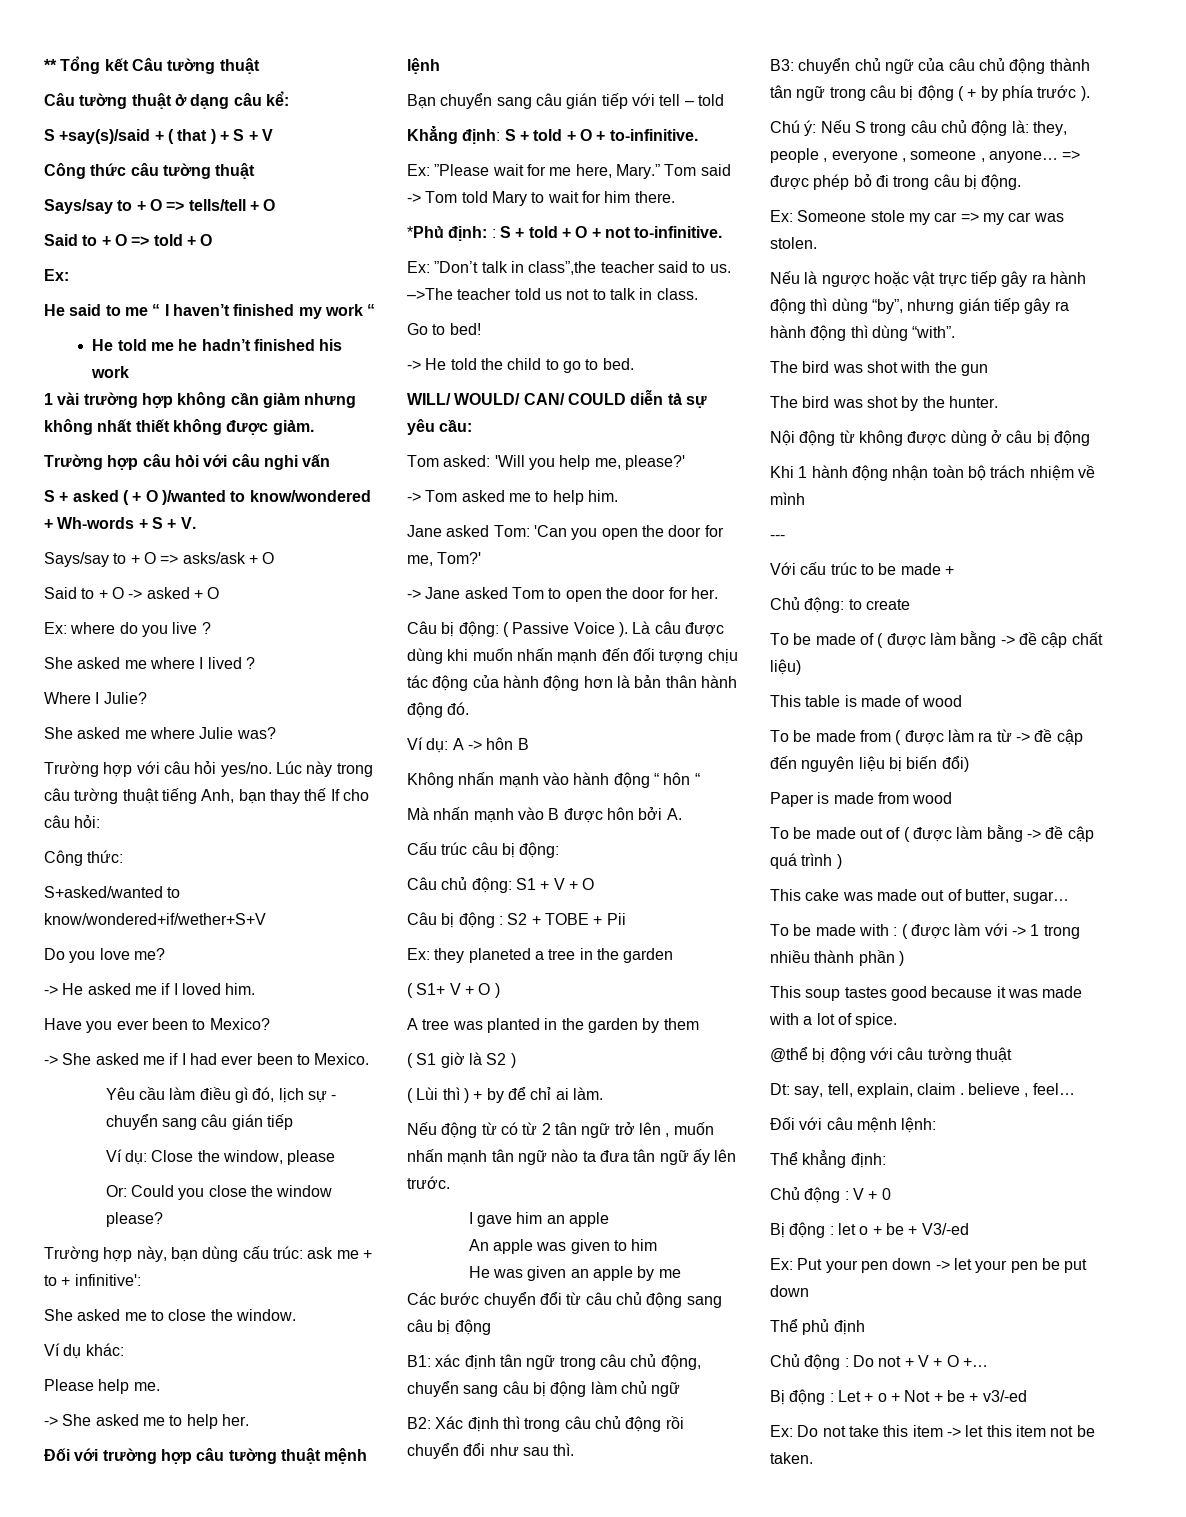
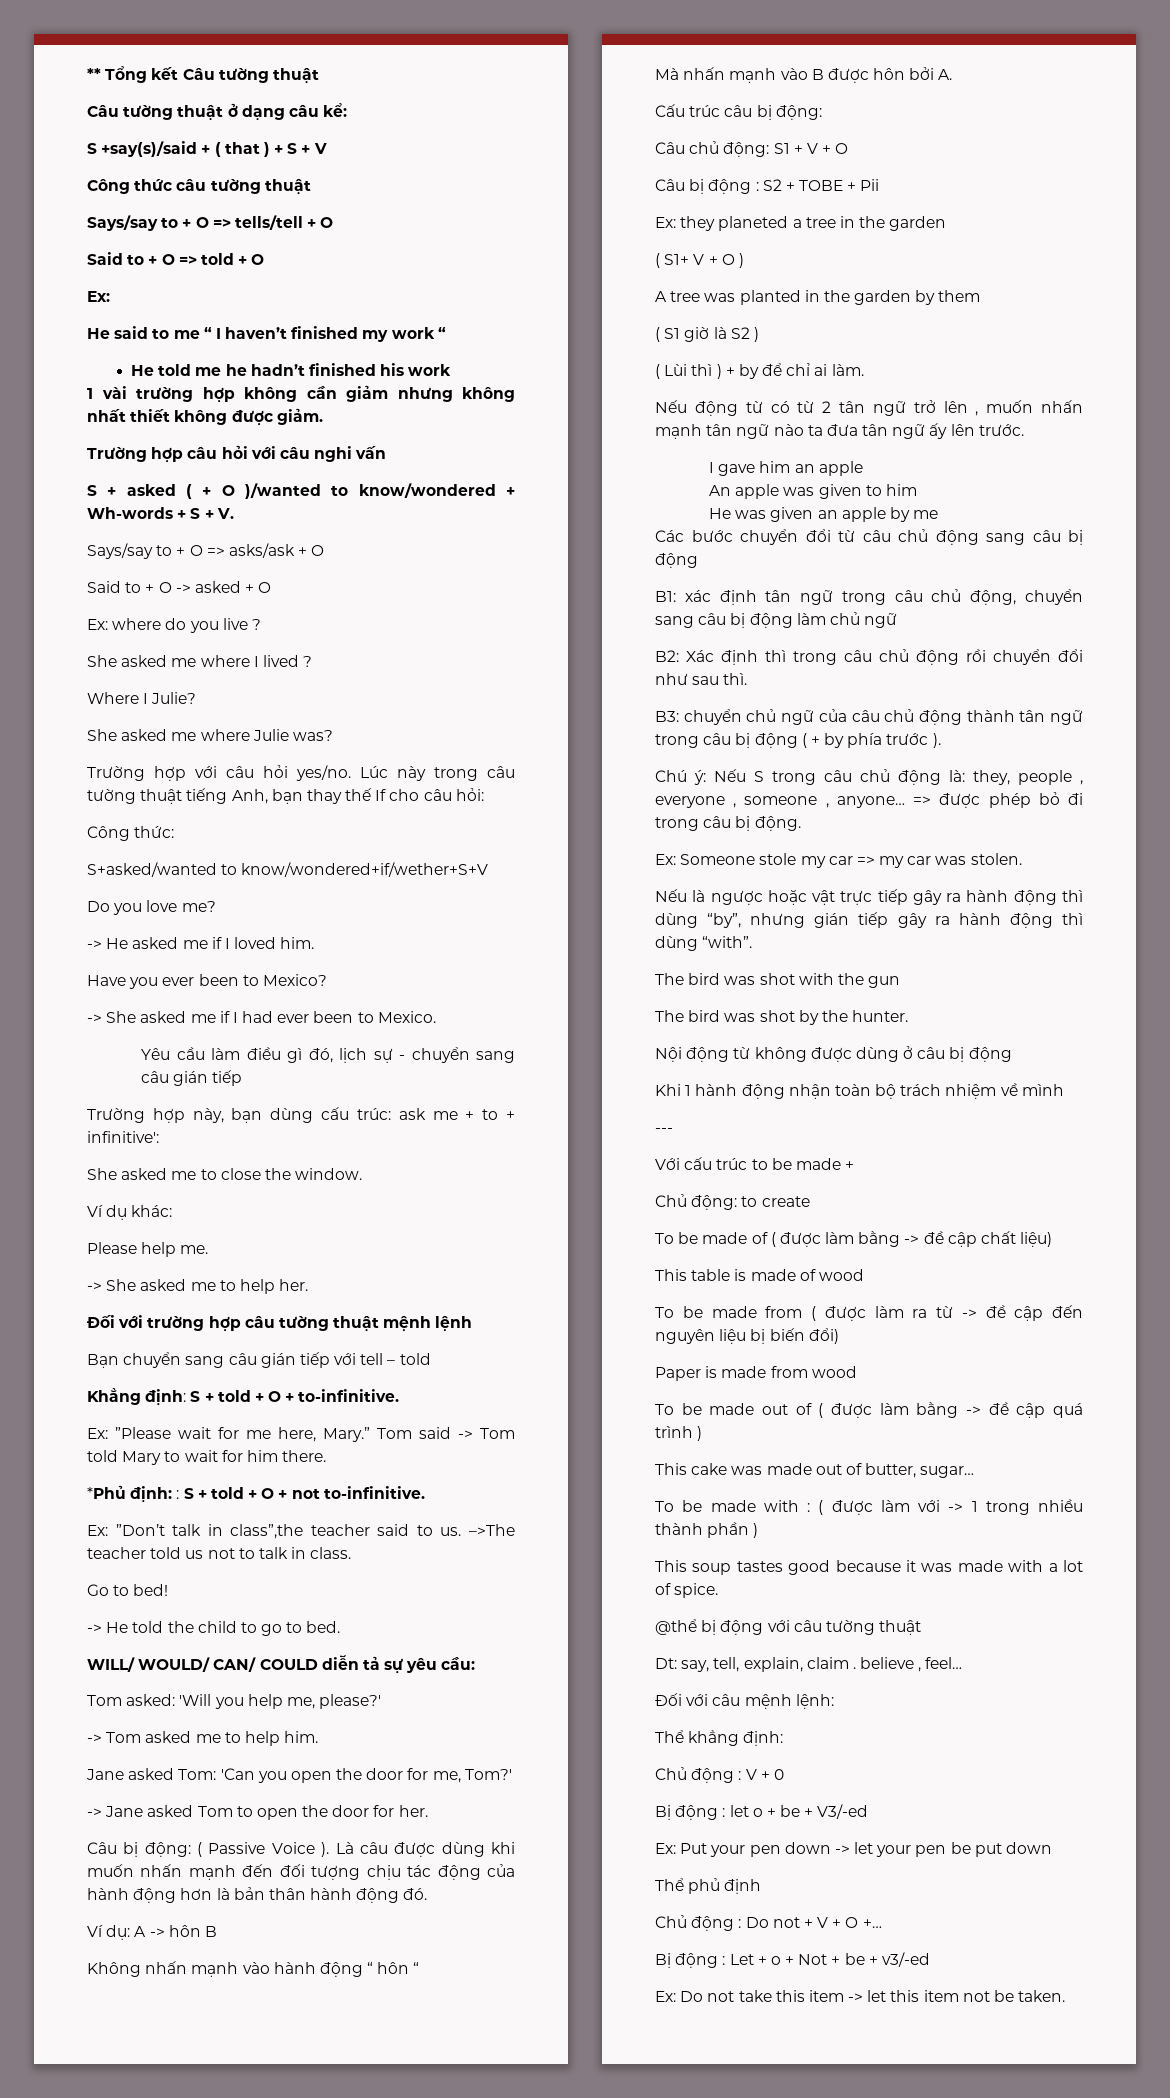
- Ví dụ: Close the window, please
- Or: Could you close the window please?

